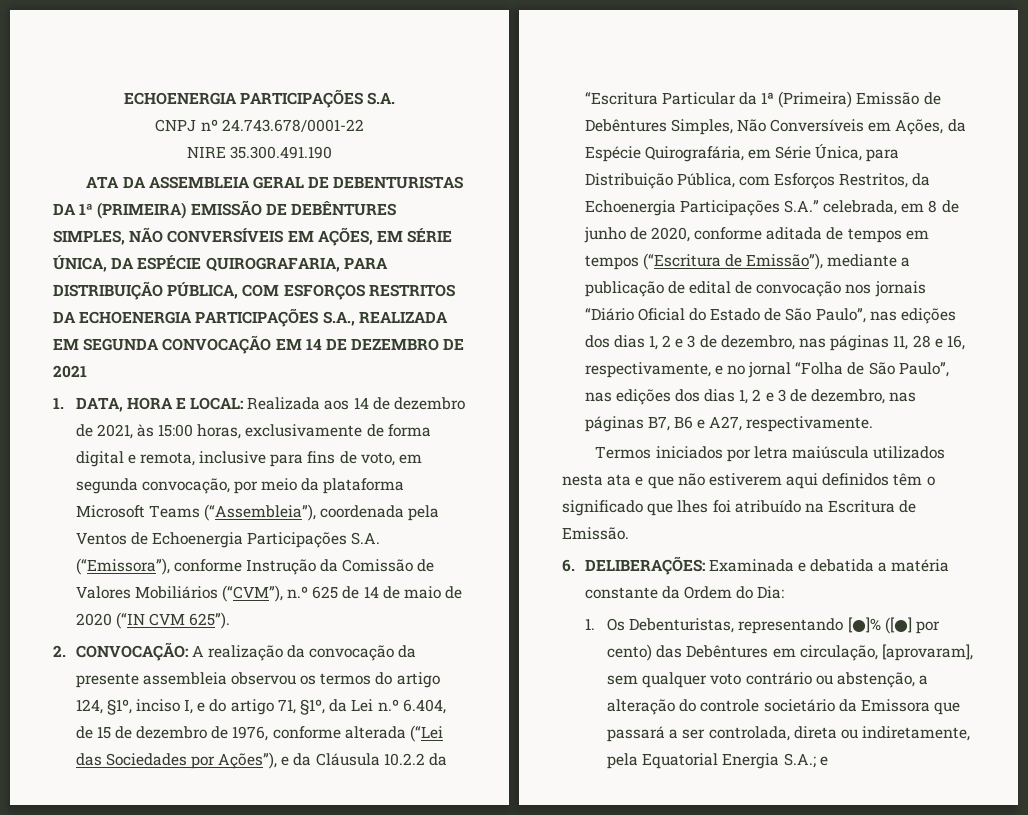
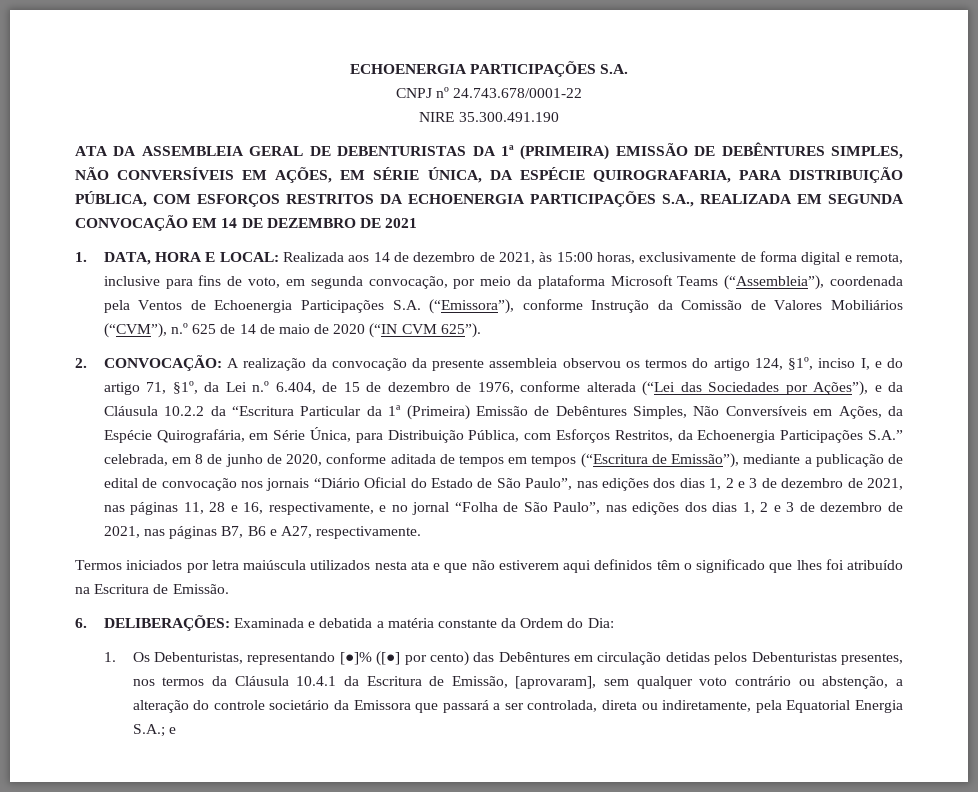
- A realização da convocação da presente assembleia observou os termos do artigo 124, §1º, inciso I, e do artigo 71, §1º, da Lei n.º 6.404, de 15 de dezembro de 1976, conforme alterada (“Lei das Sociedades por Ações”), e da Cláusula 10.2.2 da “Escritura Particular da 1ª (Primeira) Emissão de Debêntures Simples, Não Conversíveis em Ações, da Espécie Quirografária, em Série Única, para Distribuição Pública, com Esforços Restritos, da Echoenergia Participações S.A.” celebrada, em 8 de junho de 2020, conforme aditada de tempos em tempos (“Escritura de Emissão”), mediante a publicação de edital de convocação nos jornais “Diário Oficial do Estado de São Paulo”, nas edições dos dias 1, 2 e 3 de dezembro, nas páginas 11, 28 e 16, respectivamente, e no jornal “Folha de São Paulo”, nas edições dos dias 1, 2 e 3 de dezembro, nas páginas B7, B6 e A27, respectivamente.
+ A realização da convocação da presente assembleia observou os termos do artigo 124, §1º, inciso I, e do artigo 71, §1º, da Lei n.º 6.404, de 15 de dezembro de 1976, conforme alterada (“Lei das Sociedades por Ações”), e da Cláusula 10.2.2 da “Escritura Particular da 1ª (Primeira) Emissão de Debêntures Simples, Não Conversíveis em Ações, da Espécie Quirografária, em Série Única, para Distribuição Pública, com Esforços Restritos, da Echoenergia Participações S.A.” celebrada, em 8 de junho de 2020, conforme aditada de tempos em tempos (“Escritura de Emissão”), mediante a publicação de edital de convocação nos jornais “Diário Oficial do Estado de São Paulo”, nas edições dos dias 1, 2 e 3 de dezembro de 2021, nas páginas 11, 28 e 16, respectivamente, e no jornal “Folha de São Paulo”, nas edições dos dias 1, 2 e 3 de dezembro de 2021, nas páginas B7, B6 e A27, respectivamente.
- 1. Os Debenturistas, representando [●]% ([●] por cento) das Debêntures em circulação, [aprovaram], sem qualquer voto contrário ou abstenção, a alteração do controle societário da Emissora que passará a ser controlada, direta ou indiretamente, pela Equatorial Energia S.A.; e
+ 1. Os Debenturistas, representando [●]% ([●] por cento) das Debêntures em circulação detidas pelos Debenturistas presentes, nos termos da Cláusula 10.4.1 da Escritura de Emissão, [aprovaram], sem qualquer voto contrário ou abstenção, a alteração do controle societário da Emissora que passará a ser controlada, direta ou indiretamente, pela Equatorial Energia S.A.; e

